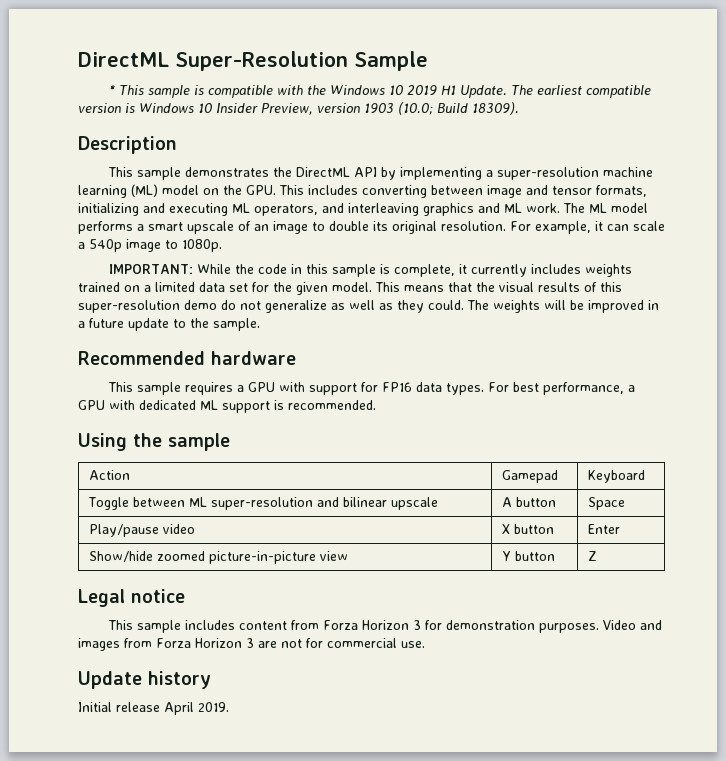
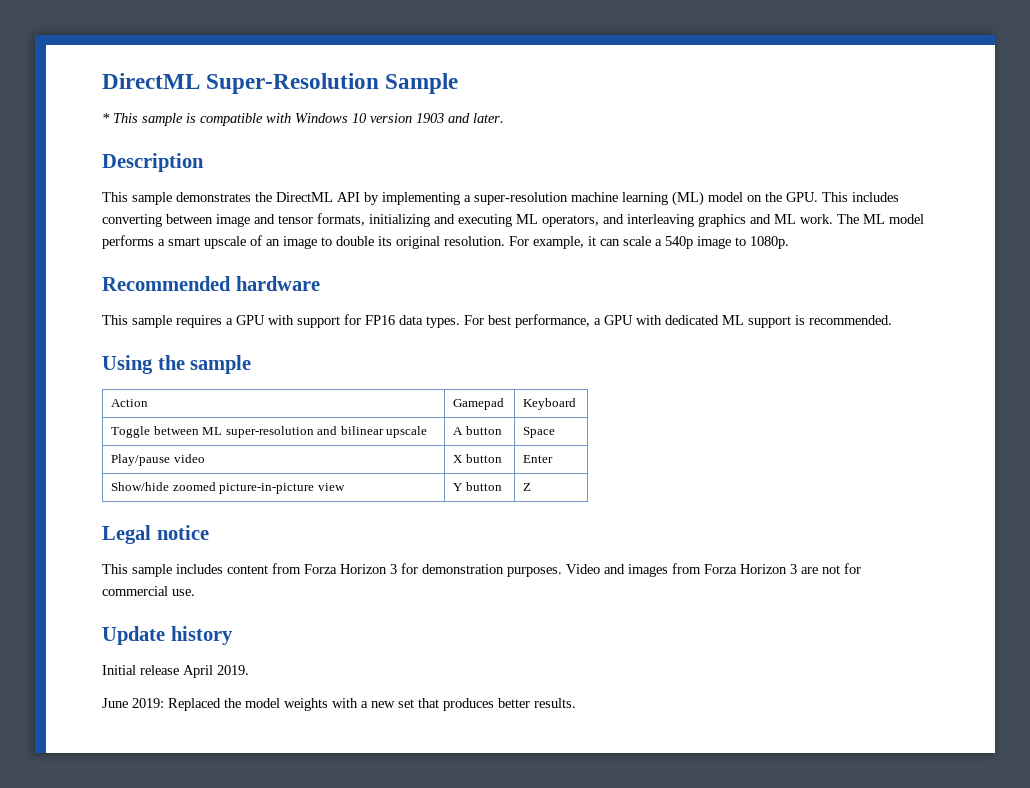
- * This sample is compatible with the Windows 10 2019 H1 Update. The earliest compatible version is Windows 10 Insider Preview, version 1903 (10.0; Build 18309).
+ * This sample is compatible with Windows 10 version 1903 and later.
- IMPORTANT: While the code in this sample is complete, it currently includes weights trained on a limited data set for the given model. This means that the visual results of this super-resolution demo do not generalize as well as they could. The weights will be improved in a future update to the sample.
+ June 2019: Replaced the model weights with a new set that produces better results.

